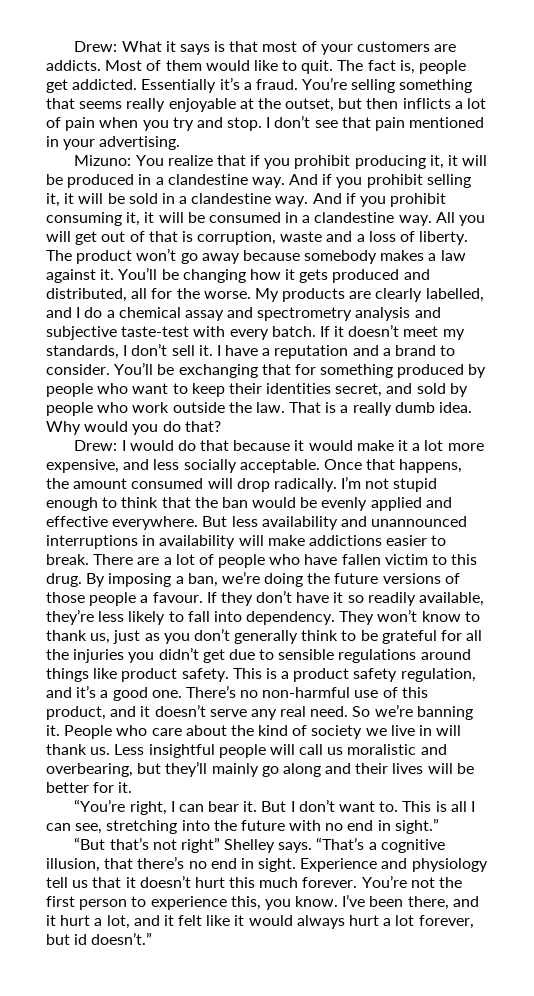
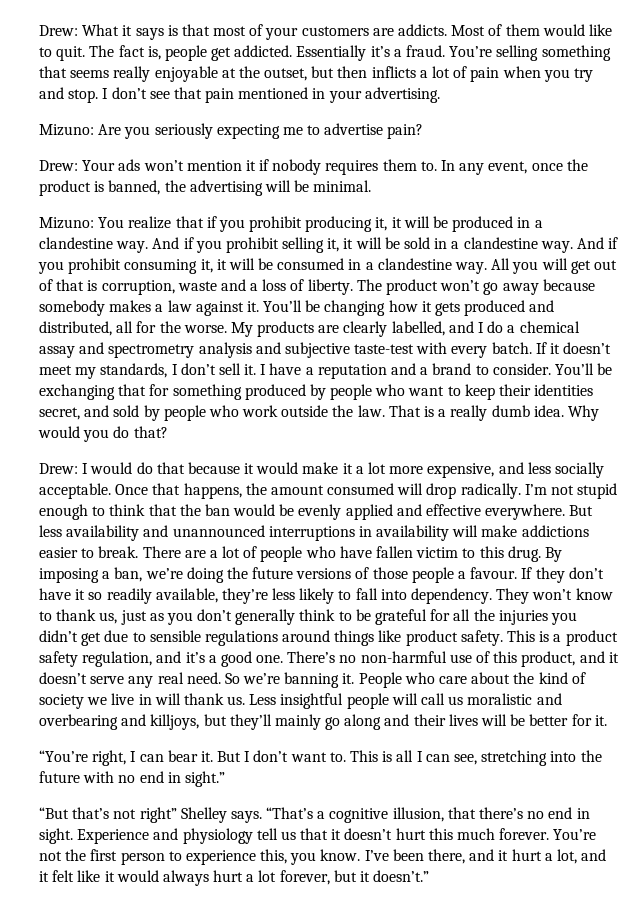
+ Mizuno: Are you seriously expecting me to advertise pain?
+ Drew: Your ads won’t mention it if nobody requires them to. In any event, once the product is banned, the advertising will be minimal.
- Less insightful people will call us moralistic and overbearing, but they’ll mainly go along and their lives will be better for it.
+ Less insightful people will call us moralistic and overbearing and killjoys, but they’ll mainly go along and their lives will be better for it.
- I’ve been there, and it hurt a lot, and it felt like it would always hurt a lot forever, but id doesn’t.”
+ I’ve been there, and it hurt a lot, and it felt like it would always hurt a lot forever, but it doesn’t.”

